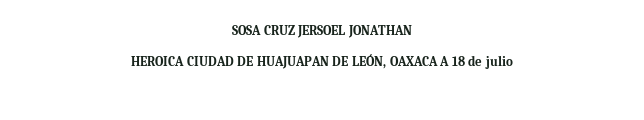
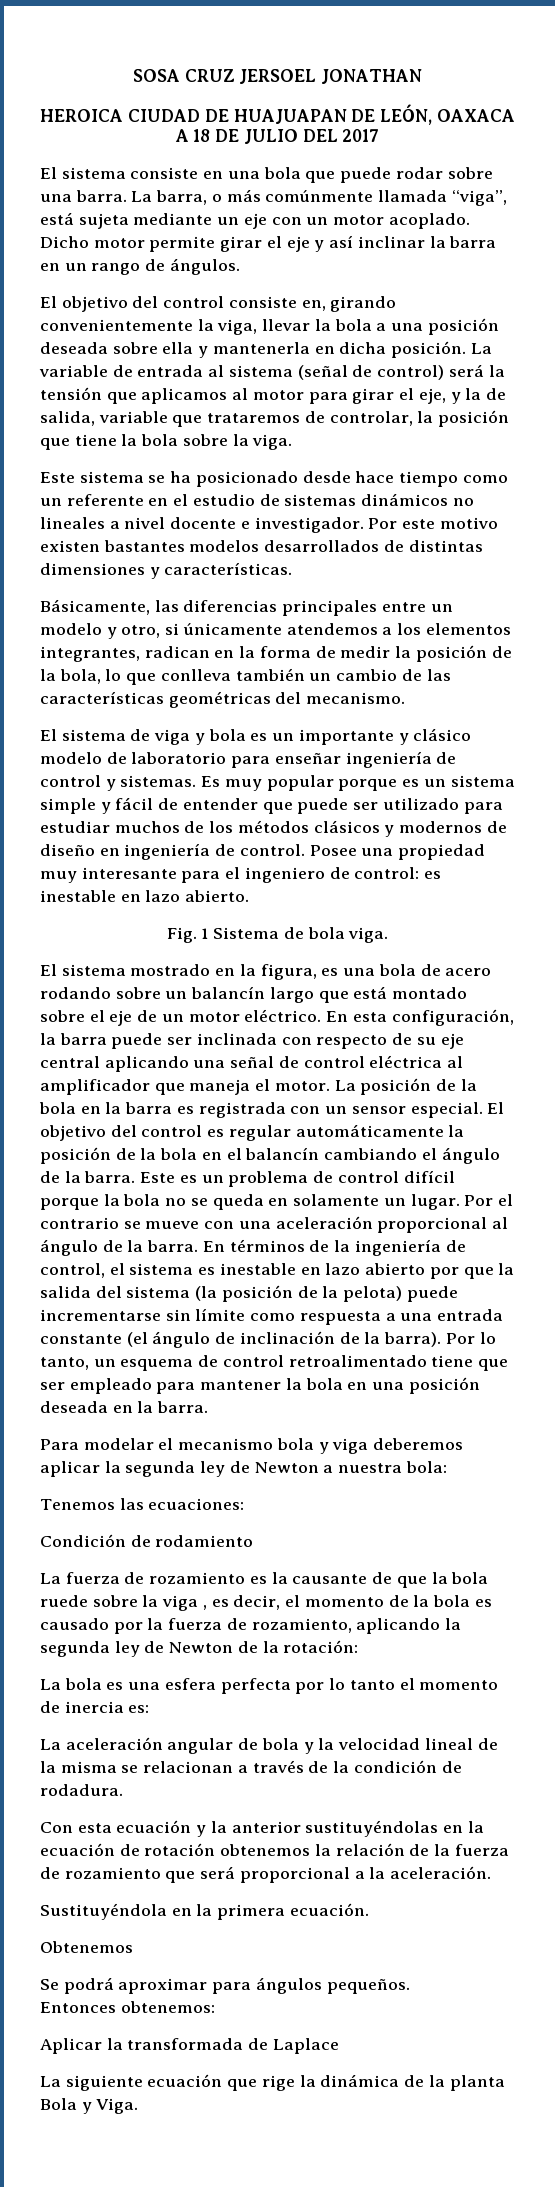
- HEROICA CIUDAD DE HUAJUAPAN DE LEÓN, OAXACA A 18 de julio
+ HEROICA CIUDAD DE HUAJUAPAN DE LEÓN, OAXACA A 18 DE JULIO DEL 2017
+ El sistema consiste en una bola que puede rodar sobre una barra. La barra, o más comúnmente llamada “viga”, está sujeta mediante un eje con un motor acoplado. Dicho motor permite girar el eje y así inclinar la barra en un rango de ángulos.
+ El objetivo del control consiste en, girando convenientemente la viga, llevar la bola a una posición deseada sobre ella y mantenerla en dicha posición. La variable de entrada al sistema (señal de control) será la tensión que aplicamos al motor para girar el eje, y la de salida, variable que trataremos de controlar, la posición que tiene la bola sobre la viga.
+ Este sistema se ha posicionado desde hace tiempo como un referente en el estudio de sistemas dinámicos no lineales a nivel docente e investigador. Por este motivo existen bastantes modelos desarrollados de distintas dimensiones y características.
+ Básicamente, las diferencias principales entre un modelo y otro, si únicamente atendemos a los elementos integrantes, radican en la forma de medir la posición de la bola, lo que conlleva también un cambio de las características geométricas del mecanismo.
+ El sistema de viga y bola es un importante y clásico modelo de laboratorio para enseñar ingeniería de control y sistemas. Es muy popular porque es un sistema simple y fácil de entender que puede ser utilizado para estudiar muchos de los métodos clásicos y modernos de diseño en ingeniería de control. Posee una propiedad muy interesante para el ingeniero de control: es inestable en lazo abierto.
+ Fig. 1 Sistema de bola viga.
+ El sistema mostrado en la figura, es una bola de acero rodando sobre un balancín largo que está montado sobre el eje de un motor eléctrico. En esta configuración, la barra puede ser inclinada con respecto de su eje central aplicando una señal de control eléctrica al amplificador que maneja el motor. La posición de la bola en la barra es registrada con un sensor especial. El objetivo del control es regular automáticamente la posición de la bola en el balancín cambiando el ángulo de la barra. Este es un problema de control difícil porque la bola no se queda en solamente un lugar. Por el contrario se mueve con una aceleración proporcional al ángulo de la barra. En términos de la ingeniería de control, el sistema es inestable en lazo abierto por que la salida del sistema (la posición de la pelota) puede incrementarse sin límite como respuesta a una entrada constante (el ángulo de inclinación de la barra). Por lo tanto, un esquema de control retroalimentado tiene que ser empleado para mantener la bola en una posición deseada en la barra.
+ Para modelar el mecanismo bola y viga deberemos aplicar la segunda ley de Newton a nuestra bola:
+ Tenemos las ecuaciones:
+ Condición de rodamiento
+ La fuerza de rozamiento es la causante de que la bola ruede sobre la viga , es decir, el momento de la bola es causado por la fuerza de rozamiento, aplicando la segunda ley de Newton de la rotación:
+ La bola es una esfera perfecta por lo tanto el momento de inercia es:
+ La aceleración angular de bola y la velocidad lineal de la misma se relacionan a través de la condición de rodadura.
+ Con esta ecuación y la anterior sustituyéndolas en la ecuación de rotación obtenemos la relación de la fuerza de rozamiento que será proporcional a la aceleración.
+ Sustituyéndola en la primera ecuación.
+ Obtenemos
+ Se podrá aproximar para ángulos pequeños.
+ Entonces obtenemos:
+ Aplicar la transformada de Laplace
+ La siguiente ecuación que rige la dinámica de la planta Bola y Viga.

